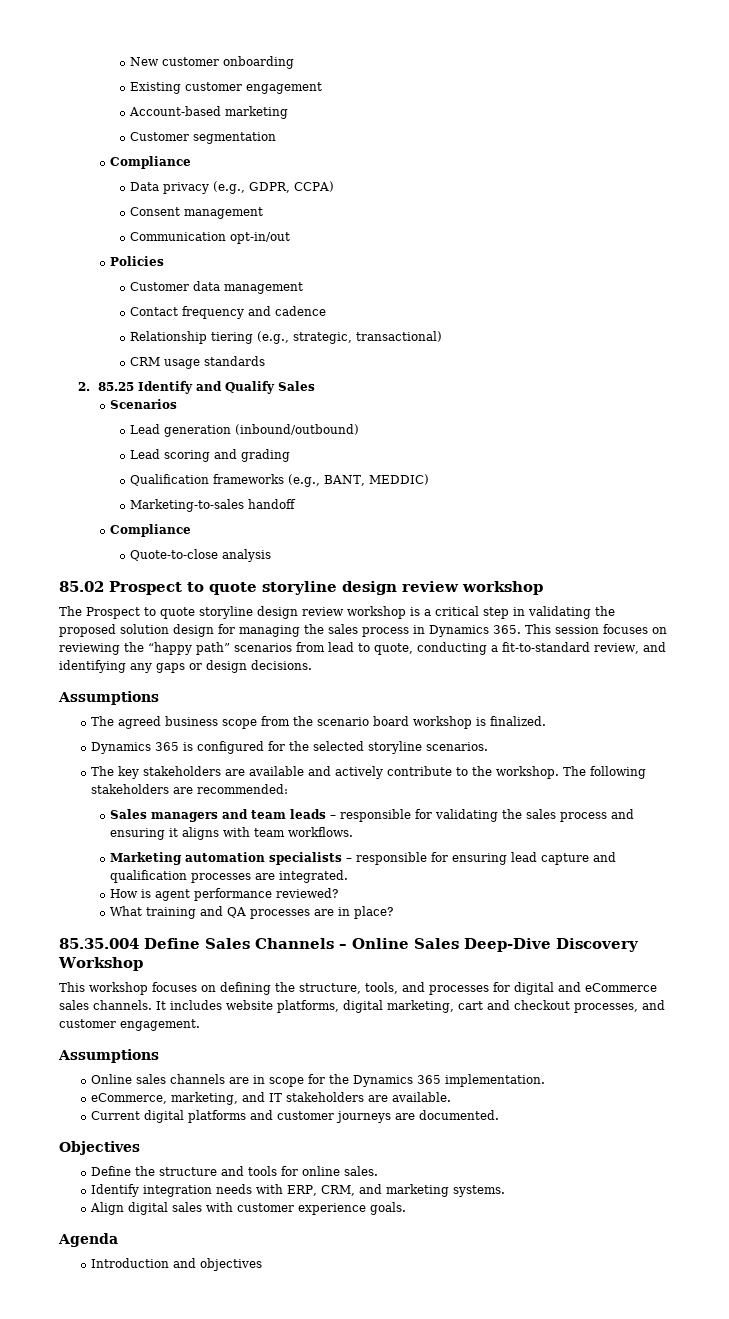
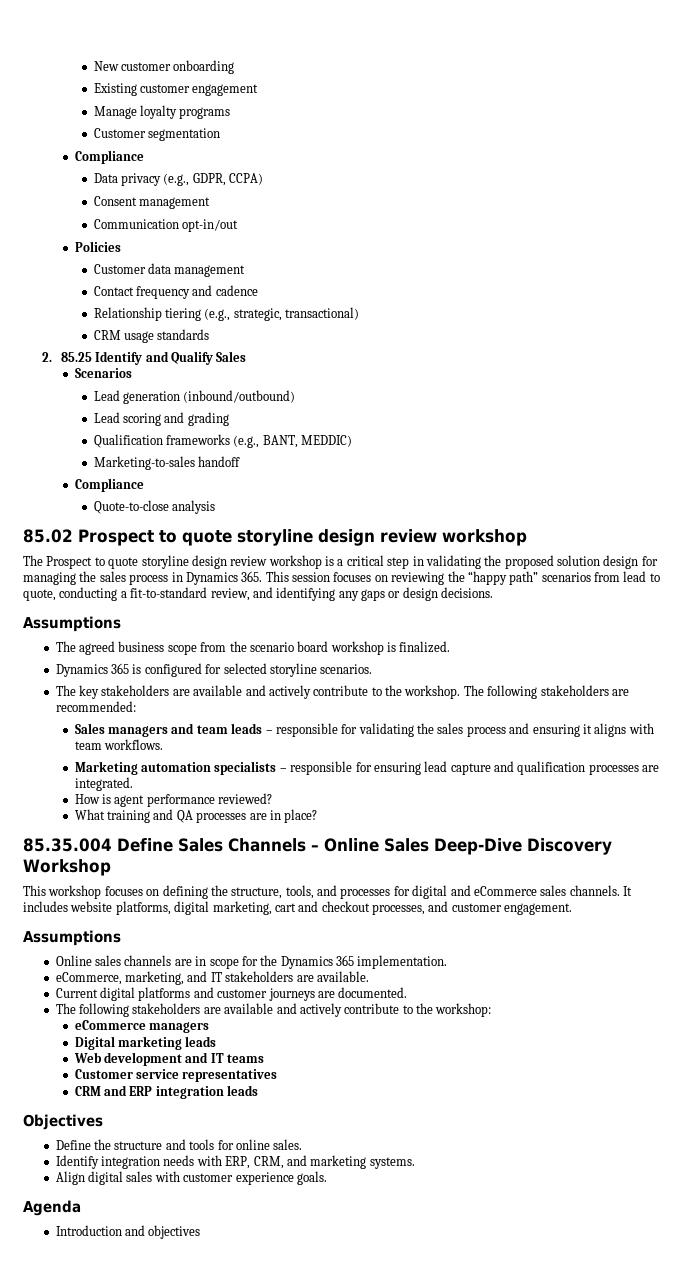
- Account-based marketing
+ Manage loyalty programs
- Dynamics 365 is configured for the selected storyline scenarios.
+ Dynamics 365 is configured for selected storyline scenarios.
+ The following stakeholders are available and actively contribute to the workshop:
+ eCommerce managers
+ Digital marketing leads
+ Web development and IT teams
+ Customer service representatives
+ CRM and ERP integration leads

